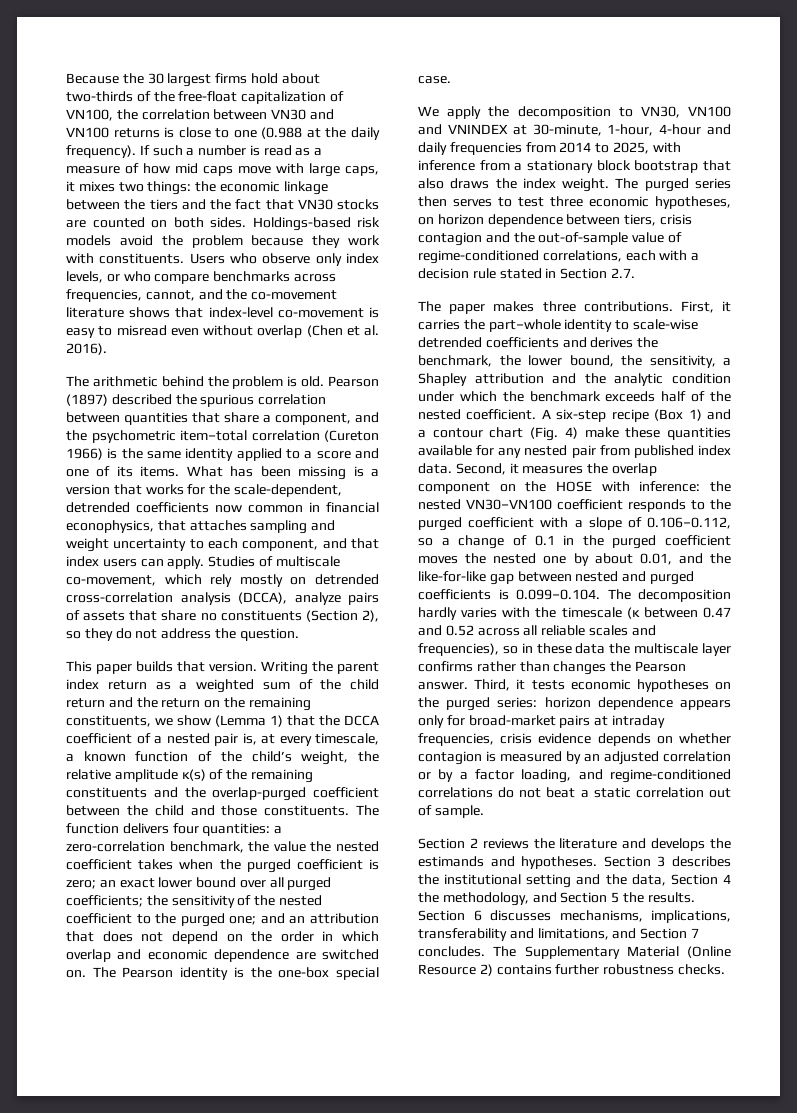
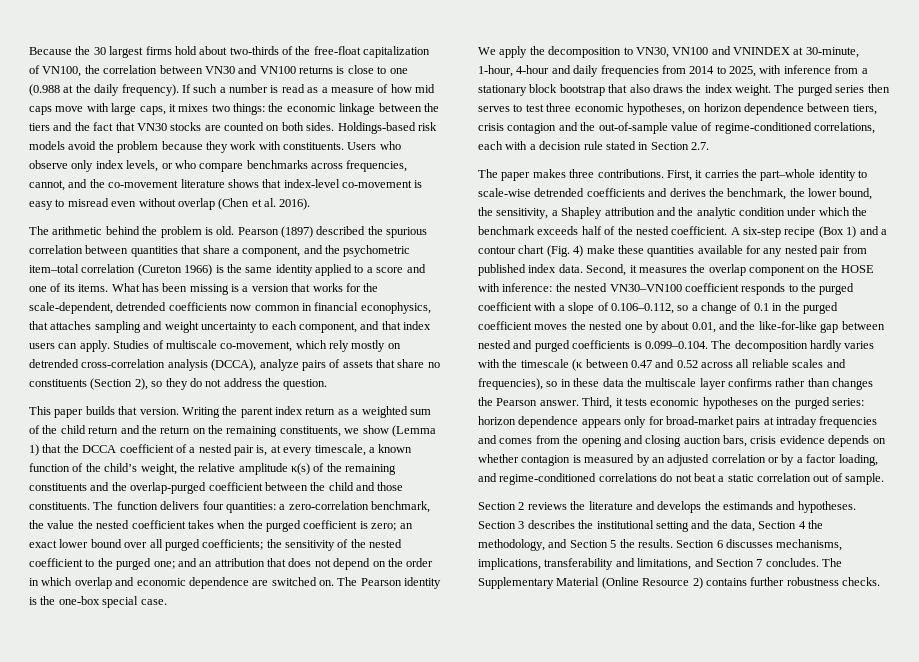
- Third, it tests economic hypotheses on the purged series: horizon dependence appears only for broad-market pairs at intraday frequencies, crisis evidence depends on whether contagion is measured by an adjusted correlation or by a factor loading, and regime-conditioned correlations do not beat a static correlation out of sample.
+ Third, it tests economic hypotheses on the purged series: horizon dependence appears only for broad-market pairs at intraday frequencies and comes from the opening and closing auction bars, crisis evidence depends on whether contagion is measured by an adjusted correlation or by a factor loading, and regime-conditioned correlations do not beat a static correlation out of sample.

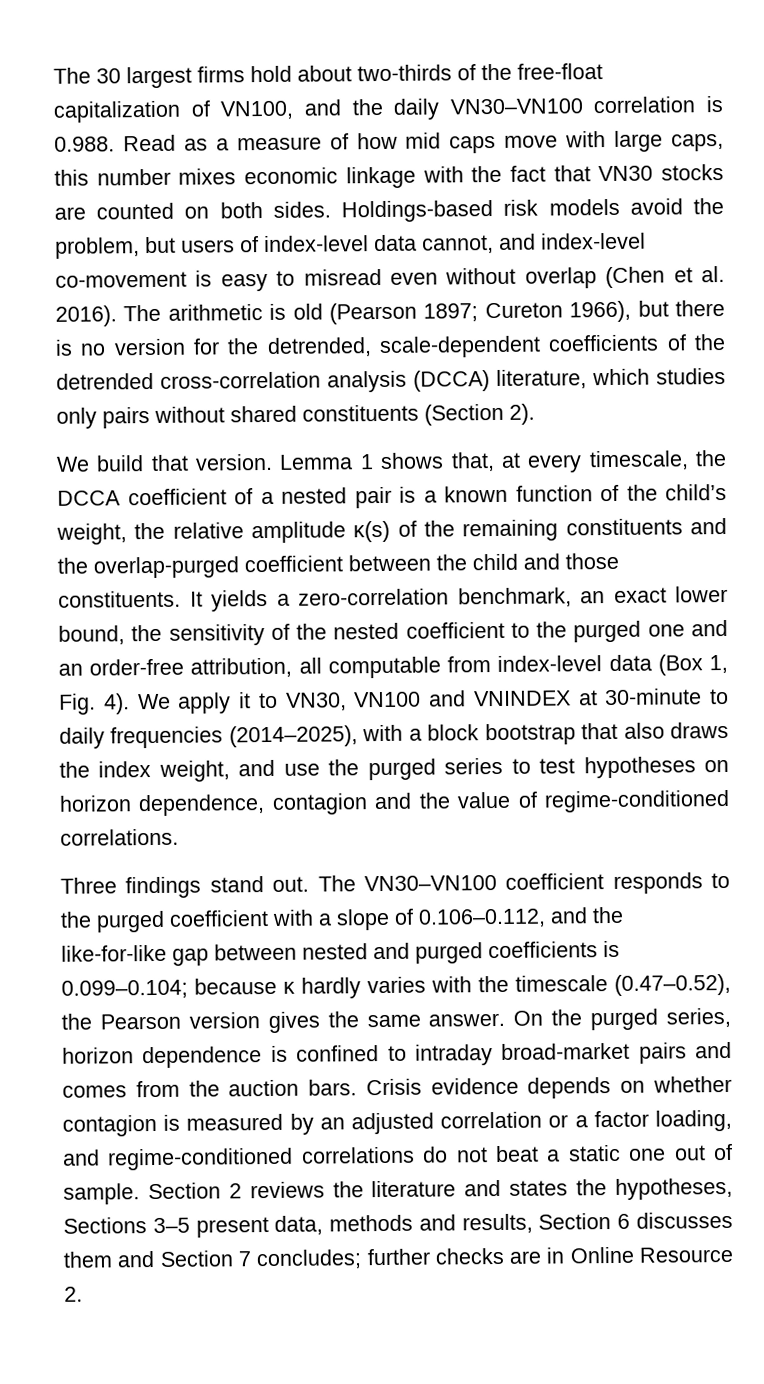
- Because the 30 largest firms hold about two-thirds of the free-float capitalization of VN100, the correlation between VN30 and VN100 returns is close to one (0.988 at the daily frequency). If such a number is read as a measure of how mid caps move with large caps, it mixes two things: the economic linkage between the tiers and the fact that VN30 stocks are counted on both sides.
+ The 30 largest firms hold about two-thirds of the free-float capitalization of VN100, and the daily VN30–VN100 correlation is 0.988. Read as a measure of how mid caps move with large caps, this number mixes economic linkage with the fact that VN30 stocks are counted on both sides.
- Holdings-based risk models avoid the problem because they work with constituents. Users who observe only index levels, or who compare benchmarks across frequencies, cannot, and the co-movement literature shows that index-level co-movement is easy to misread even without overlap (Chen et al. 2016).
- The arithmetic behind the problem is old. Pearson (1897) described the spurious correlation between quantities that share a component, and the psychometric item–total correlation (Cureton 1966) is the same identity applied to a score and one of its items. What has been missing is a version that works for the scale-dependent, detrended coefficients now common in financial econophysics, that attaches sampling and weight uncertainty to each component, and that index users can apply. Studies of multiscale co-movement, which rely mostly on detrended cross-correlation analysis (DCCA), analyze pairs of assets that share no constituents (Section 2), so they do not address the question.
- This paper builds that version. Writing the parent index return as a weighted sum of the child return and the return on the remaining constituents, we show (Lemma 1) that the DCCA coefficient of a nested pair is, at every timescale, a known function of the child’s weight, the relative amplitude κ(s) of the remaining constituents and the overlap-purged coefficient between the child and those constituents.
+ Holdings-based risk models avoid the problem, but users of index-level data cannot, and index-level co-movement is easy to misread even without overlap (Chen et al. 2016). The arithmetic is old (Pearson 1897; Cureton 1966), but there is no version for the detrended, scale-dependent coefficients of the detrended cross-correlation analysis (DCCA) literature, which studies only pairs without shared constituents (Section 2).
+ We build that version. Lemma 1 shows that, at every timescale, the DCCA coefficient of a nested pair is a known function of the child’s weight, the relative amplitude κ(s) of the remaining constituents and the overlap-purged coefficient between the child and those constituents.
- The function delivers four quantities: a zero-correlation benchmark, the value the nested coefficient takes when the purged coefficient is zero; an exact lower bound over all purged coefficients; the sensitivity of the nested coefficient to the purged one; and an attribution that does not depend on the order in which overlap and economic dependence are switched on. The Pearson identity is the one-box special case.
- We apply the decomposition to VN30, VN100 and VNINDEX at 30-minute, 1-hour, 4-hour and daily frequencies from 2014 to 2025, with inference from a stationary block bootstrap that also draws the index weight. The purged series then serves to test three economic hypotheses, on horizon dependence between tiers, crisis contagion and the out-of-sample value of regime-conditioned correlations, each with a decision rule stated in Section 2.7.
- The paper makes three contributions. First, it carries the part–whole identity to scale-wise detrended coefficients and derives the benchmark, the lower bound, the sensitivity, a Shapley attribution and the analytic condition under which the benchmark exceeds half of the nested coefficient. A six-step recipe (Box 1) and a contour chart (Fig. 4) make these quantities available for any nested pair from published index data. Second, it measures the overlap component on the HOSE with inference: the nested VN30–VN100 coefficient responds to the purged coefficient with a slope of 0.106–0.112, so a change of 0.1 in the purged coefficient moves the nested one by about 0.01, and the like-for-like gap between nested and purged coefficients is 0.099–0.104. The decomposition hardly varies with the timescale (κ between 0.47 and 0.52 across all reliable scales and frequencies), so in these data the multiscale layer confirms rather than changes the Pearson answer. Third, it tests economic hypotheses on the purged series: horizon dependence appears only for broad-market pairs at intraday frequencies and comes from the opening and closing auction bars, crisis evidence depends on whether contagion is measured by an adjusted correlation or by a factor loading, and regime-conditioned correlations do not beat a static correlation out of sample.
- Section 2 reviews the literature and develops the estimands and hypotheses. Section 3 describes the institutional setting and the data, Section 4 the methodology, and Section 5 the results. Section 6 discusses mechanisms, implications, transferability and limitations, and Section 7 concludes. The Supplementary Material (Online Resource 2) contains further robustness checks.
+ It yields a zero-correlation benchmark, an exact lower bound, the sensitivity of the nested coefficient to the purged one and an order-free attribution, all computable from index-level data (Box 1, Fig. 4). We apply it to VN30, VN100 and VNINDEX at 30-minute to daily frequencies (2014–2025), with a block bootstrap that also draws the index weight, and use the purged series to test hypotheses on horizon dependence, contagion and the value of regime-conditioned correlations.
+ Three findings stand out. The VN30–VN100 coefficient responds to the purged coefficient with a slope of 0.106–0.112, and the like-for-like gap between nested and purged coefficients is 0.099–0.104; because κ hardly varies with the timescale (0.47–0.52), the Pearson version gives the same answer. On the purged series, horizon dependence is confined to intraday broad-market pairs and comes from the auction bars. Crisis evidence depends on whether contagion is measured by an adjusted correlation or a factor loading, and regime-conditioned correlations do not beat a static one out of sample. Section 2 reviews the literature and states the hypotheses, Sections 3–5 present data, methods and results, Section 6 discusses them and Section 7 concludes; further checks are in Online Resource 2.

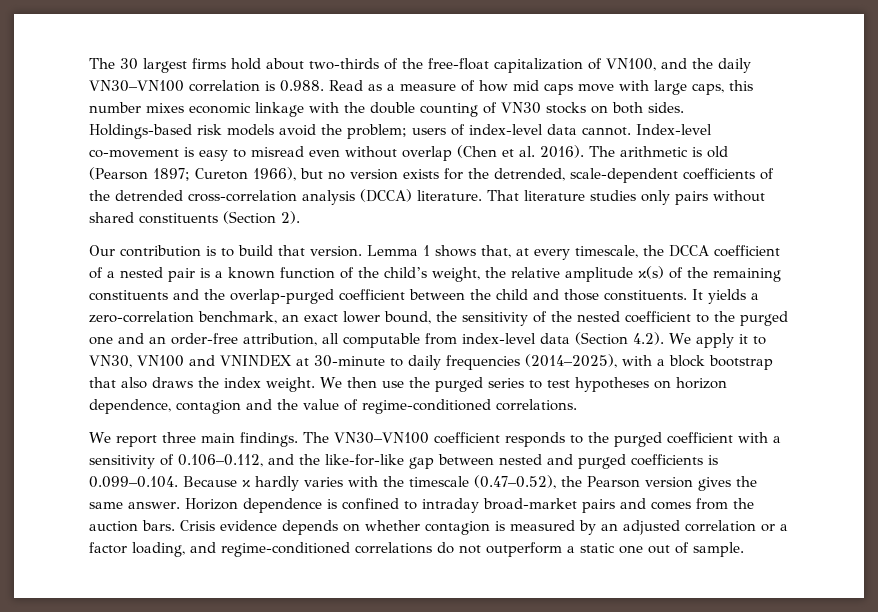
- The 30 largest firms hold about two-thirds of the free-float capitalization of VN100, and the daily VN30–VN100 correlation is 0.988. Read as a measure of how mid caps move with large caps, this number mixes economic linkage with the fact that VN30 stocks are counted on both sides.
+ The 30 largest firms hold about two-thirds of the free-float capitalization of VN100, and the daily VN30–VN100 correlation is 0.988. Read as a measure of how mid caps move with large caps, this number mixes economic linkage with the double counting of VN30 stocks on both sides.
- Holdings-based risk models avoid the problem, but users of index-level data cannot, and index-level co-movement is easy to misread even without overlap (Chen et al. 2016).
+ Holdings-based risk models avoid the problem; users of index-level data cannot. Index-level co-movement is easy to misread even without overlap (Chen et al. 2016).
- The arithmetic is old (Pearson 1897; Cureton 1966), but there is no version for the detrended, scale-dependent coefficients of the detrended cross-correlation analysis (DCCA) literature, which studies only pairs without shared constituents (Section 2).
+ The arithmetic is old (Pearson 1897; Cureton 1966), but no version exists for the detrended, scale-dependent coefficients of the detrended cross-correlation analysis (DCCA) literature. That literature studies only pairs without shared constituents (Section 2).
- We build that version.
+ Our contribution is to build that version.
- It yields a zero-correlation benchmark, an exact lower bound, the sensitivity of the nested coefficient to the purged one and an order-free attribution, all computable from index-level data (Box 1, Fig. 4). We apply it to VN30, VN100 and VNINDEX at 30-minute to daily frequencies (2014–2025), with a block bootstrap that also draws the index weight, and use the purged series to test hypotheses on horizon dependence, contagion and the value of regime-conditioned correlations.
+ It yields a zero-correlation benchmark, an exact lower bound, the sensitivity of the nested coefficient to the purged one and an order-free attribution, all computable from index-level data (Section 4.2). We apply it to VN30, VN100 and VNINDEX at 30-minute to daily frequencies (2014–2025), with a block bootstrap that also draws the index weight. We then use the purged series to test hypotheses on horizon dependence, contagion and the value of regime-conditioned correlations.
- Three findings stand out.
+ We report three main findings.
- The VN30–VN100 coefficient responds to the purged coefficient with a slope of 0.106–0.112, and the like-for-like gap between nested and purged coefficients is 0.099–0.104; because κ hardly varies with the timescale (0.47–0.52), the Pearson version gives the same answer.
+ The VN30–VN100 coefficient responds to the purged coefficient with a sensitivity of 0.106–0.112, and the like-for-like gap between nested and purged coefficients is 0.099–0.104. Because κ hardly varies with the timescale (0.47–0.52), the Pearson version gives the same answer.
- On the purged series, horizon dependence is confined to intraday broad-market pairs and comes from the auction bars.
+ Horizon dependence is confined to intraday broad-market pairs and comes from the auction bars.
- Crisis evidence depends on whether contagion is measured by an adjusted correlation or a factor loading, and regime-conditioned correlations do not beat a static one out of sample. Section 2 reviews the literature and states the hypotheses, Sections 3–5 present data, methods and results, Section 6 discusses them and Section 7 concludes; further checks are in Online Resource 2.
+ Crisis evidence depends on whether contagion is measured by an adjusted correlation or a factor loading, and regime-conditioned correlations do not outperform a static one out of sample.

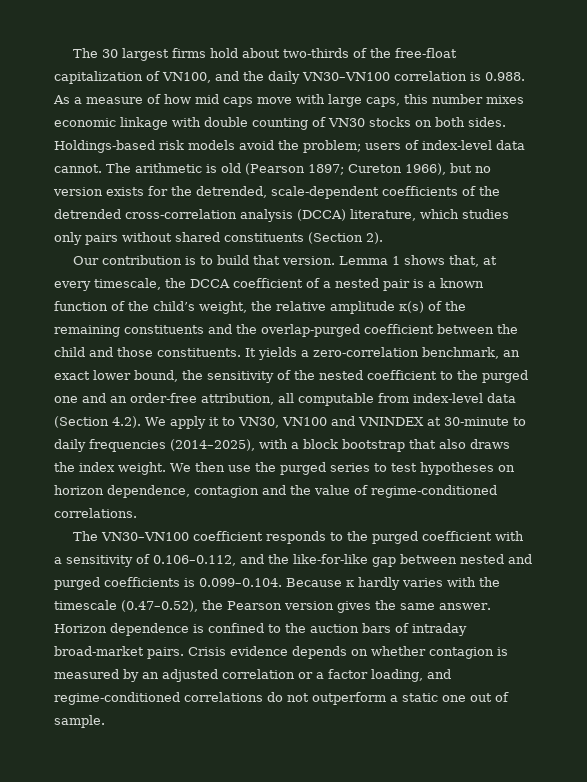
- The 30 largest firms hold about two-thirds of the free-float capitalization of VN100, and the daily VN30–VN100 correlation is 0.988. Read as a measure of how mid caps move with large caps, this number mixes economic linkage with the double counting of VN30 stocks on both sides.
+ The 30 largest firms hold about two-thirds of the free-float capitalization of VN100, and the daily VN30–VN100 correlation is 0.988. As a measure of how mid caps move with large caps, this number mixes economic linkage with double counting of VN30 stocks on both sides.
- Index-level co-movement is easy to misread even without overlap (Chen et al. 2016).
- The arithmetic is old (Pearson 1897; Cureton 1966), but no version exists for the detrended, scale-dependent coefficients of the detrended cross-correlation analysis (DCCA) literature. That literature studies only pairs without shared constituents (Section 2).
+ The arithmetic is old (Pearson 1897; Cureton 1966), but no version exists for the detrended, scale-dependent coefficients of the detrended cross-correlation analysis (DCCA) literature, which studies only pairs without shared constituents (Section 2).
- We report three main findings.
- Horizon dependence is confined to intraday broad-market pairs and comes from the auction bars.
+ Horizon dependence is confined to the auction bars of intraday broad-market pairs.

